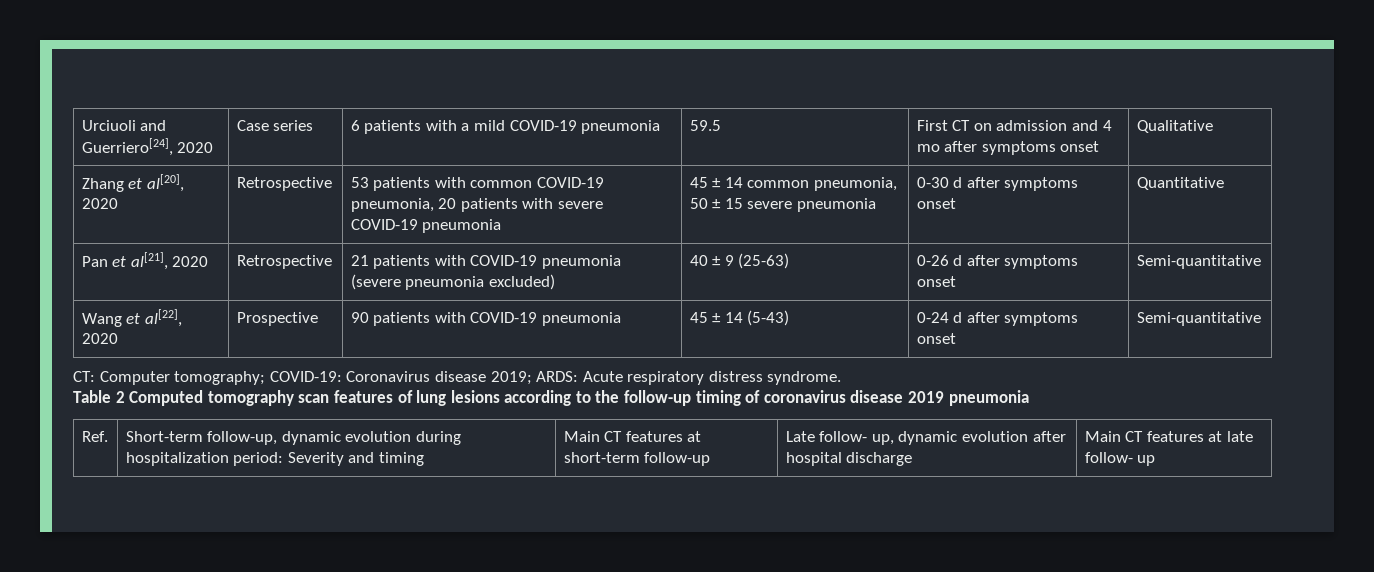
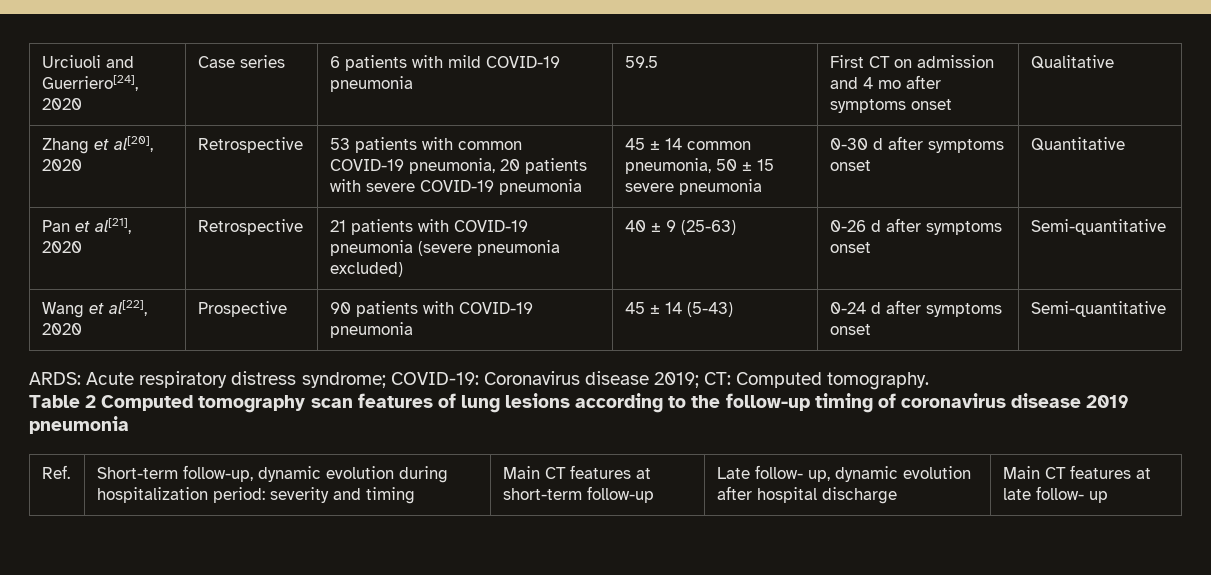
- Urciuoli and Guerriero[24], 2020 | Case series | 6 patients with a mild COVID-19 pneumonia | 59.5 | First CT on admission and 4 mo after symptoms onset | Qualitative
+ Urciuoli and Guerriero[24], 2020 | Case series | 6 patients with mild COVID-19 pneumonia | 59.5 | First CT on admission and 4 mo after symptoms onset | Qualitative
- CT: Computer tomography; COVID-19: Coronavirus disease 2019; ARDS: Acute respiratory distress syndrome.
+ ARDS: Acute respiratory distress syndrome; COVID-19: Coronavirus disease 2019; CT: Computed tomography.
- Ref. | Short-term follow-up, dynamic evolution during hospitalization period: Severity and timing | Main CT features at short-term follow-up | Late follow- up, dynamic evolution after hospital discharge | Main CT features at late follow- up
+ Ref. | Short-term follow-up, dynamic evolution during hospitalization period: severity and timing | Main CT features at short-term follow-up | Late follow- up, dynamic evolution after hospital discharge | Main CT features at late follow- up

